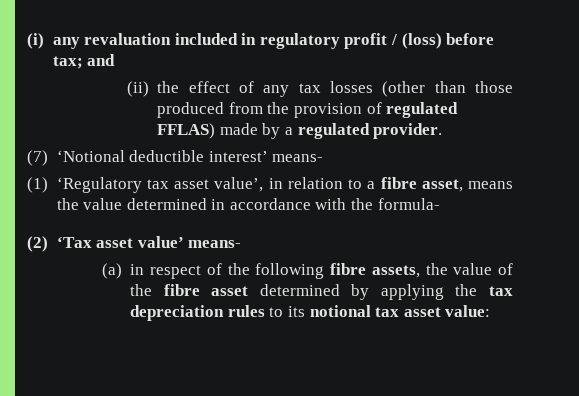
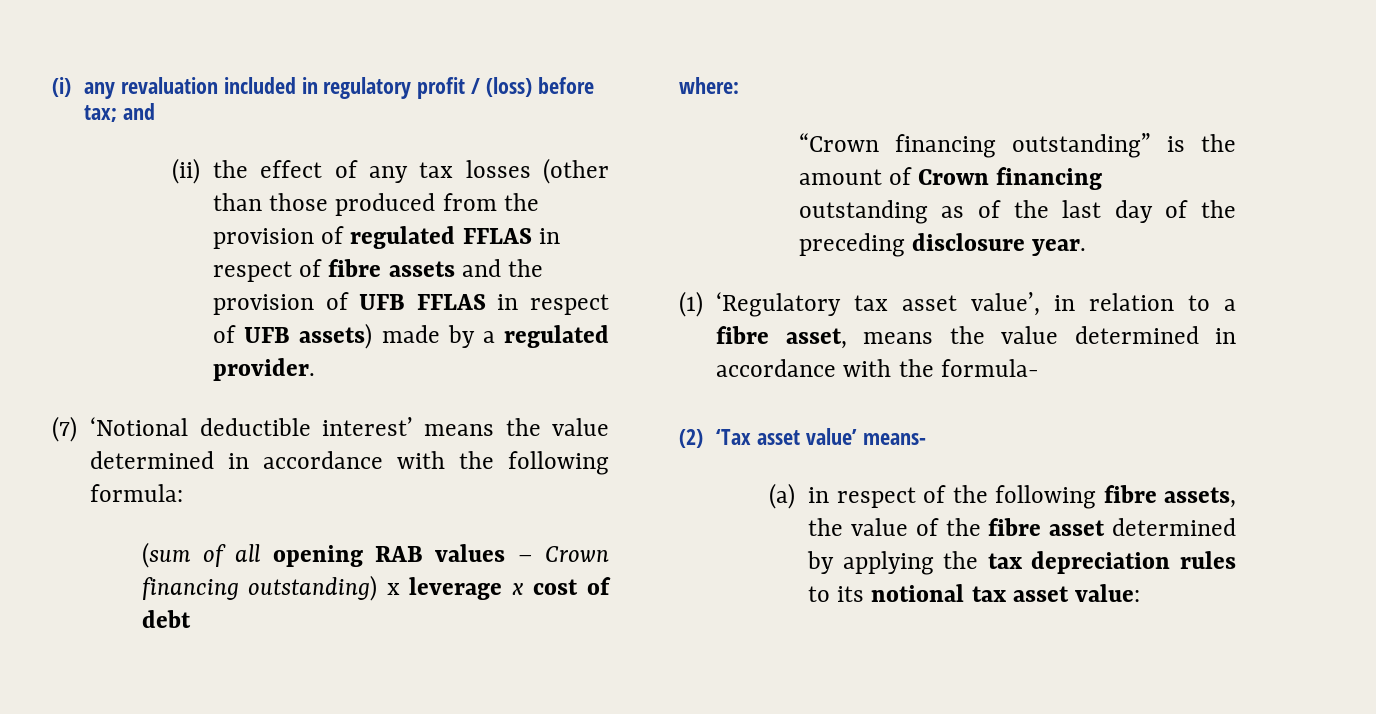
- (ii) the effect of any tax losses (other than those produced from the provision of regulated FFLAS) made by a regulated provider.
+ (ii) the effect of any tax losses (other than those produced from the provision of regulated FFLAS in respect of fibre assets and the provision of UFB FFLAS in respect of UFB assets) made by a regulated provider.
- (7) ‘Notional deductible interest’ means-
+ (7) ‘Notional deductible interest’ means the value determined in accordance with the following formula:
+ (sum of all opening RAB values – Crown financing outstanding) x leverage x cost of debt
+ where:
+ “Crown financing outstanding” is the amount of Crown financing outstanding as of the last day of the preceding disclosure year.

